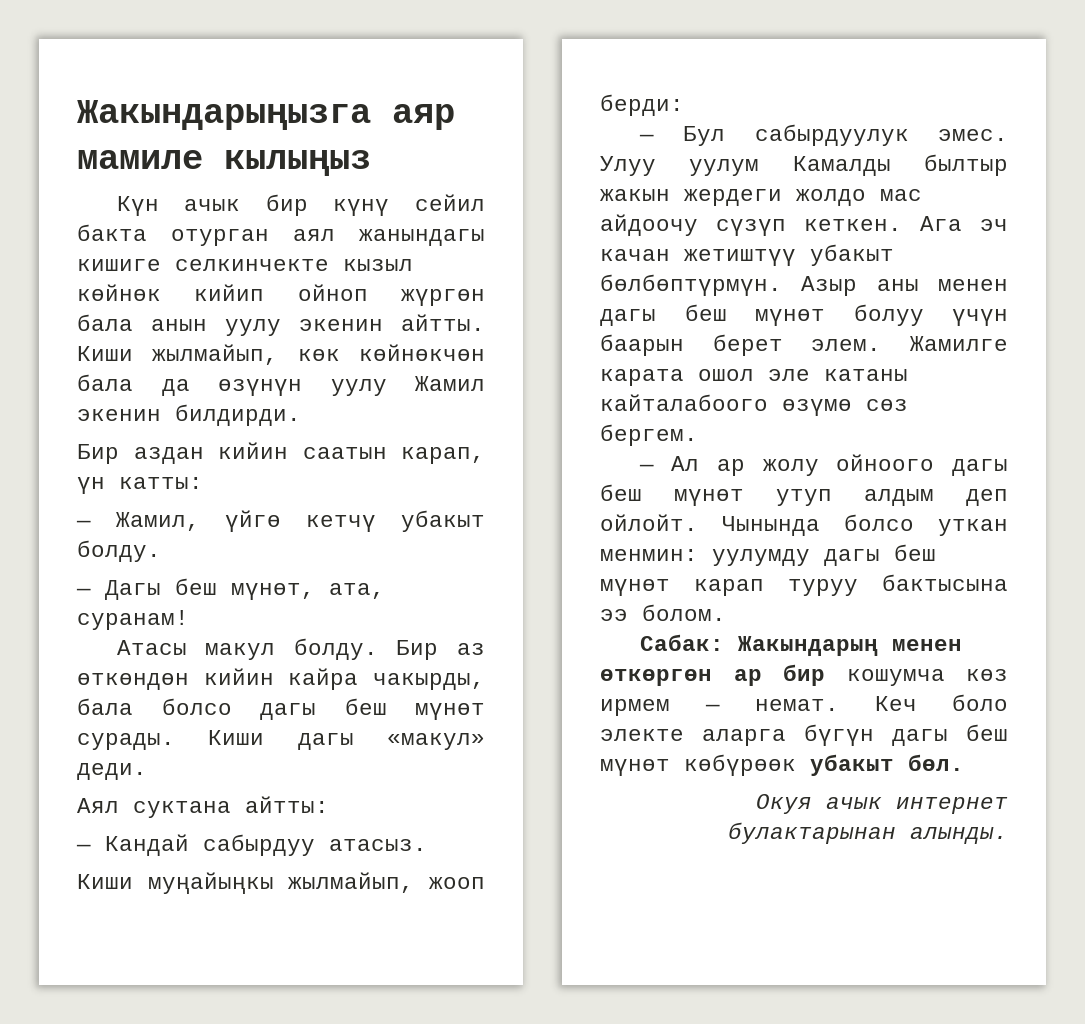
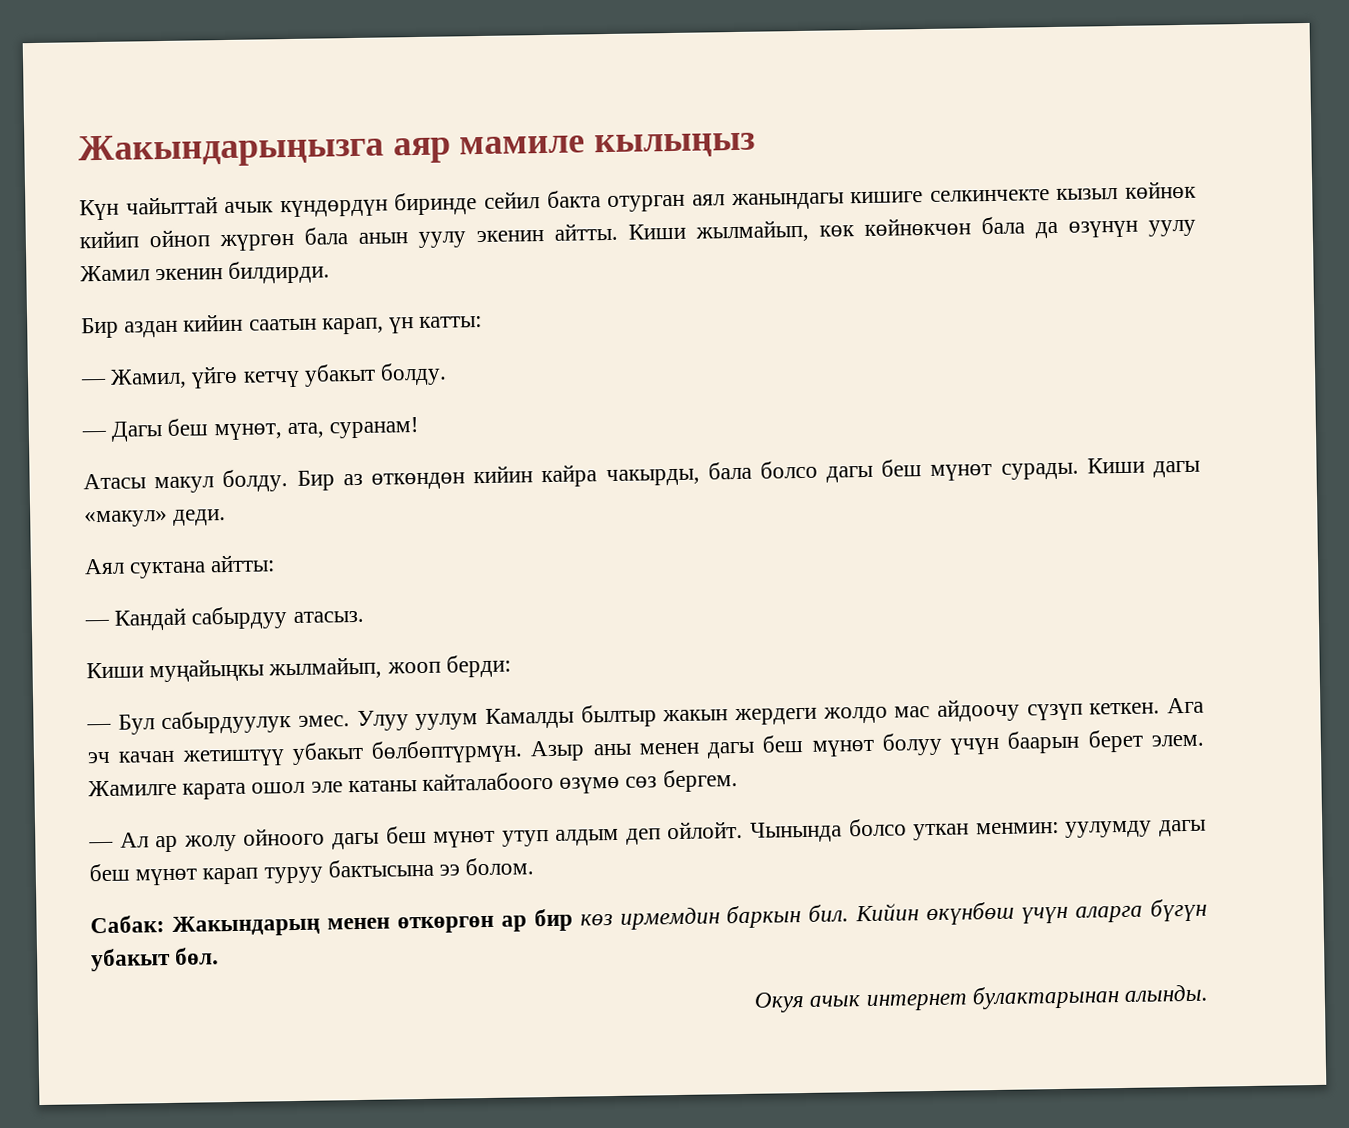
- Күн ачык бир күнү сейил бакта отурган аял жанындагы кишиге селкинчекте кызыл көйнөк кийип ойноп жүргөн бала анын уулу экенин айтты.
+ Күн чайыттай ачык күндөрдүн биринде сейил бакта отурган аял жанындагы кишиге селкинчекте кызыл көйнөк кийип ойноп жүргөн бала анын уулу экенин айтты.
- Сабак: Жакындарың менен өткөргөн ар бир кошумча көз ирмем — немат. Кеч боло электе аларга бүгүн дагы беш мүнөт көбүрөөк убакыт бөл.
+ Сабак: Жакындарың менен өткөргөн ар бир көз ирмемдин баркын бил. Кийин өкүнбөш үчүн аларга бүгүн убакыт бөл.

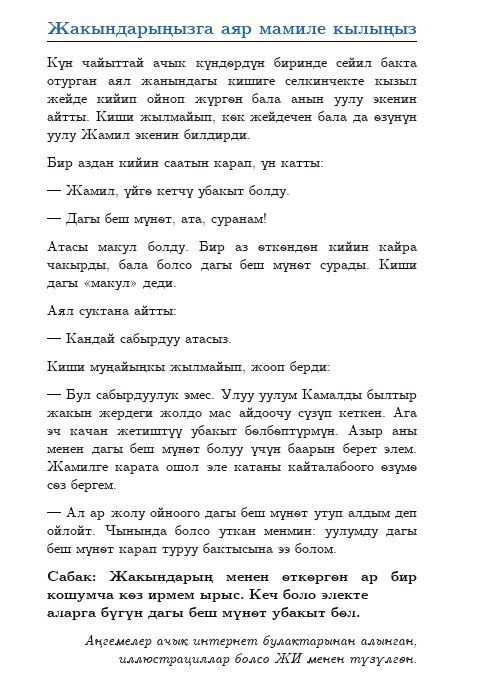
- Күн чайыттай ачык күндөрдүн биринде сейил бакта отурган аял жанындагы кишиге селкинчекте кызыл көйнөк кийип ойноп жүргөн бала анын уулу экенин айтты.
+ Күн чайыттай ачык күндөрдүн биринде сейил бакта отурган аял жанындагы кишиге селкинчекте кызыл жейде кийип ойноп жүргөн бала анын уулу экенин айтты.
- Киши жылмайып, көк көйнөкчөн бала да өзүнүн уулу Жамил экенин билдирди.
+ Киши жылмайып, көк жейдечен бала да өзүнүн уулу Жамил экенин билдирди.
- Сабак: Жакындарың менен өткөргөн ар бир көз ирмемдин баркын бил. Кийин өкүнбөш үчүн аларга бүгүн убакыт бөл.
+ Сабак: Жакындарың менен өткөргөн ар бир кошумча көз ирмем ырыс. Кеч боло электе аларга бүгүн дагы беш мүнөт убакыт бөл.
- Окуя ачык интернет булактарынан алынды.
+ Аңгемелер ачык интернет булактарынан алынган, иллюстрациялар болсо ЖИ менен түзүлгөн.

